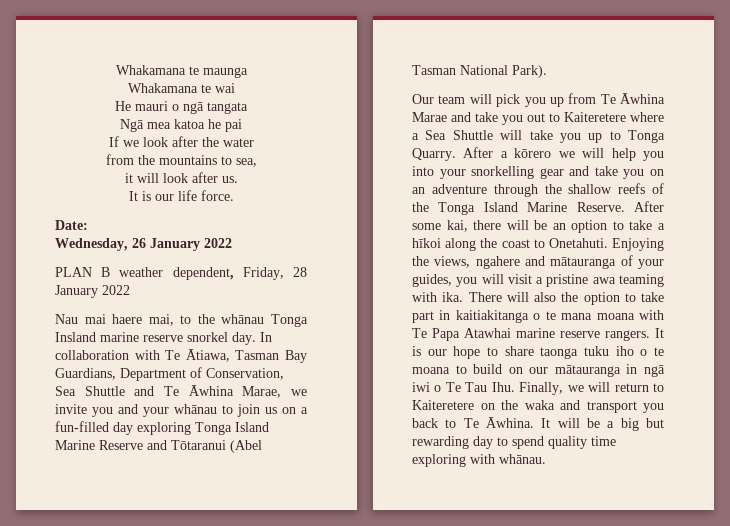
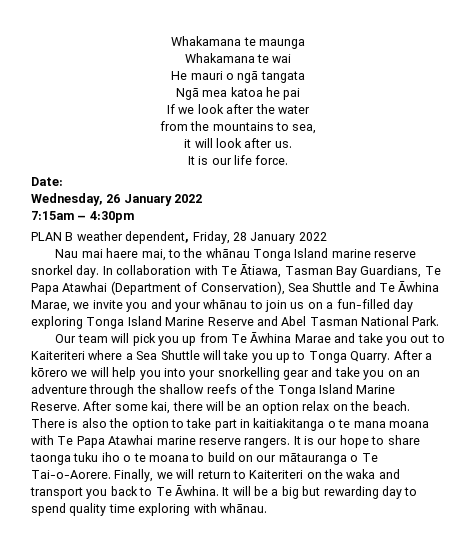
+ 7:15am – 4:30pm
- Nau mai haere mai, to the whānau Tonga Insland marine reserve snorkel day.
+ Nau mai haere mai, to the whānau Tonga Island marine reserve snorkel day.
- In collaboration with Te Ātiawa, Tasman Bay Guardians, Department of Conservation, Sea Shuttle and Te Āwhina Marae, we invite you and your whānau to join us on a fun-filled day exploring Tonga Island Marine Reserve and Tōtaranui (Abel Tasman National Park).
+ In collaboration with Te Ātiawa, Tasman Bay Guardians, Te Papa Atawhai (Department of Conservation), Sea Shuttle and Te Āwhina Marae, we invite you and your whānau to join us on a fun-filled day exploring Tonga Island Marine Reserve and Abel Tasman National Park.
- Our team will pick you up from Te Āwhina Marae and take you out to Kaiteretere where a Sea Shuttle will take you up to Tonga Quarry.
+ Our team will pick you up from Te Āwhina Marae and take you out to Kaiteriteri where a Sea Shuttle will take you up to Tonga Quarry.
- After some kai, there will be an option to take a hīkoi along the coast to Onetahuti. Enjoying the views, ngahere and mātauranga of your guides, you will visit a pristine awa teaming with ika. There will also the option to take part in kaitiakitanga o te mana moana with Te Papa Atawhai marine reserve rangers.
+ After some kai, there will be an option relax on the beach. There is also the option to take part in kaitiakitanga o te mana moana with Te Papa Atawhai marine reserve rangers.
- It is our hope to share taonga tuku iho o te moana to build on our mātauranga in ngā iwi o Te Tau Ihu. Finally, we will return to Kaiteretere on the waka and transport you back to Te Āwhina.
+ It is our hope to share taonga tuku iho o te moana to build on our mātauranga o Te Tai-o-Aorere. Finally, we will return to Kaiteriteri on the waka and transport you back to Te Āwhina.

